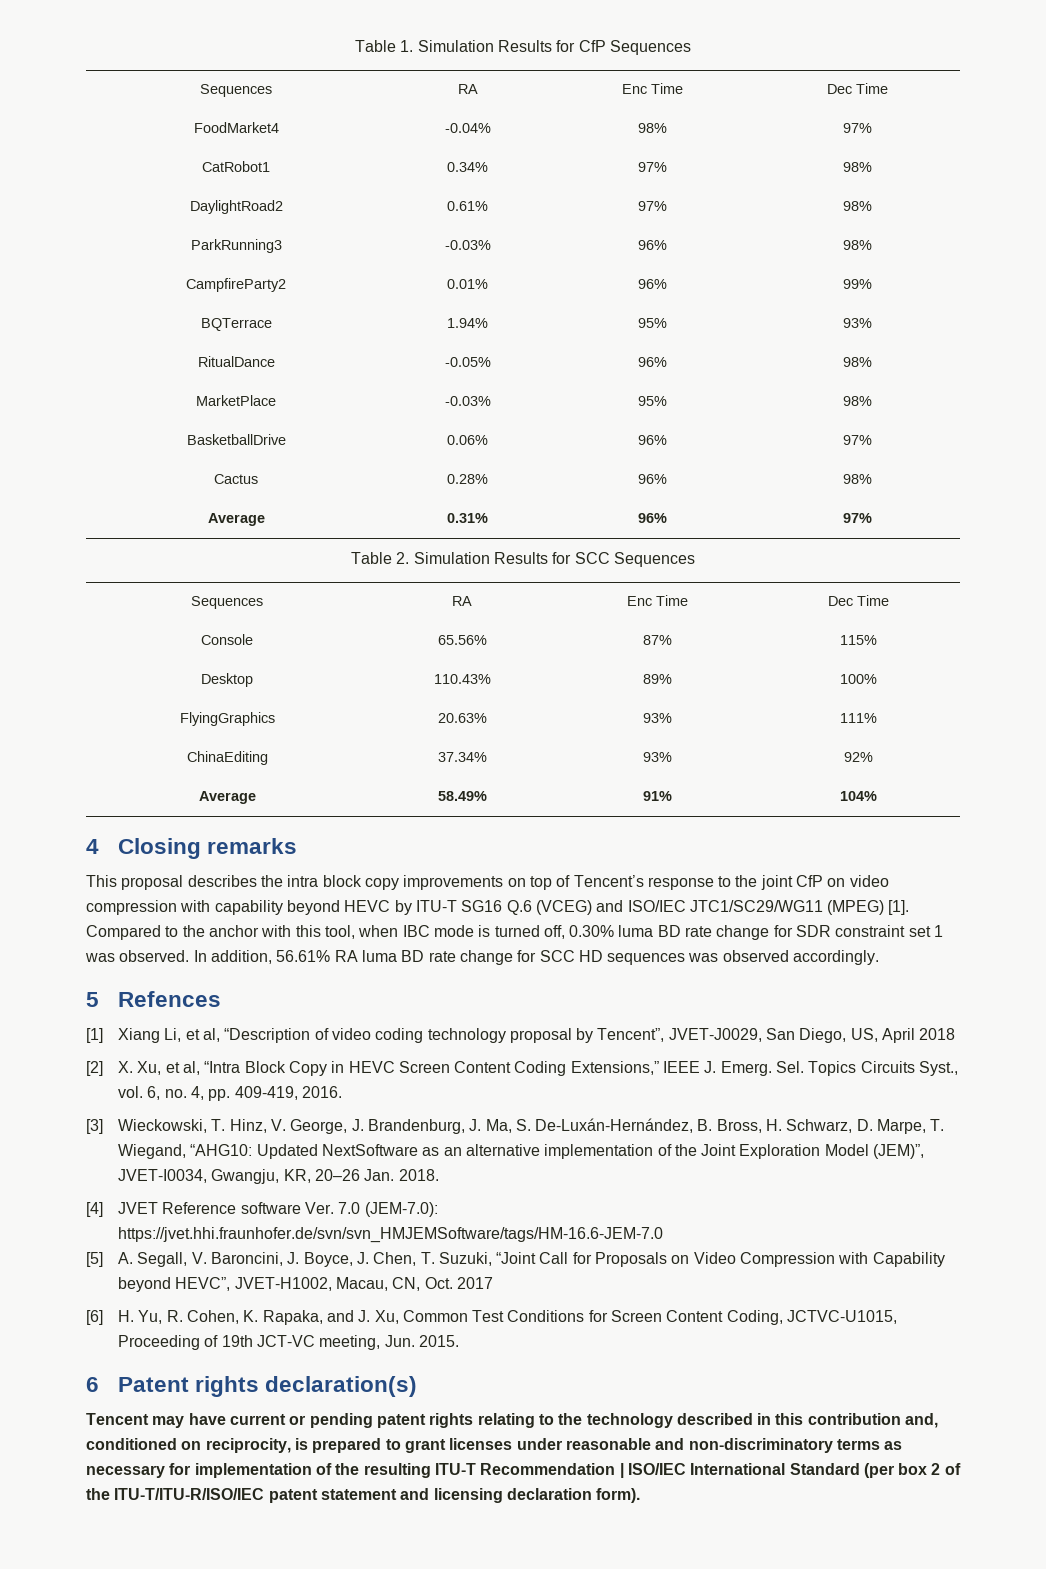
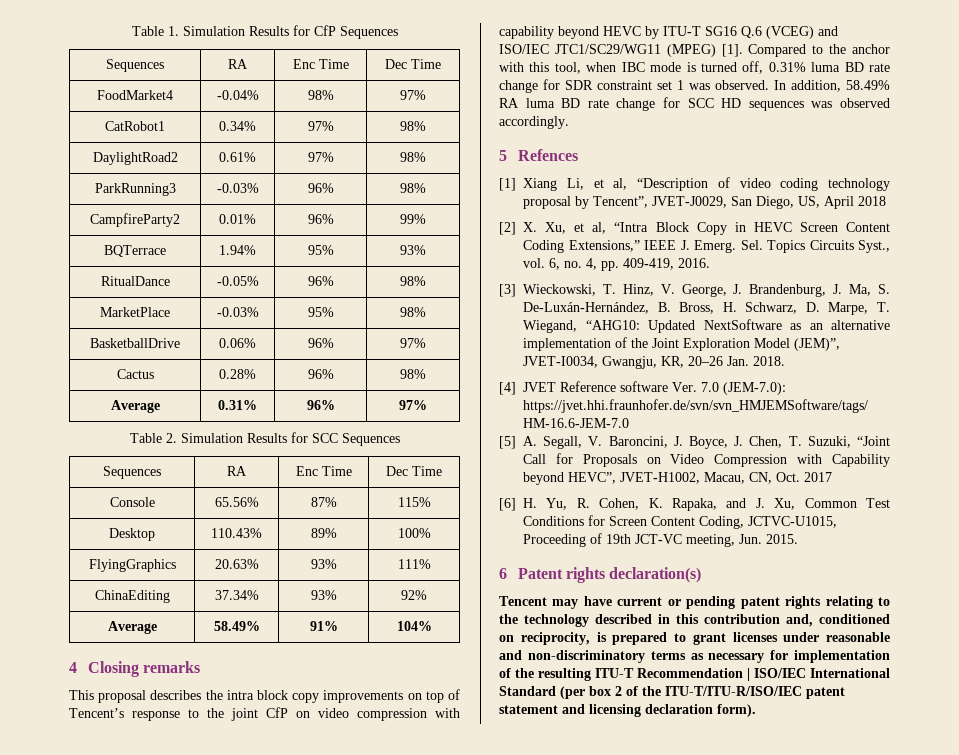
- Compared to the anchor with this tool, when IBC mode is turned off, 0.30% luma BD rate change for SDR constraint set 1 was observed.
+ Compared to the anchor with this tool, when IBC mode is turned off, 0.31% luma BD rate change for SDR constraint set 1 was observed.
- In addition, 56.61% RA luma BD rate change for SCC HD sequences was observed accordingly.
+ In addition, 58.49% RA luma BD rate change for SCC HD sequences was observed accordingly.

